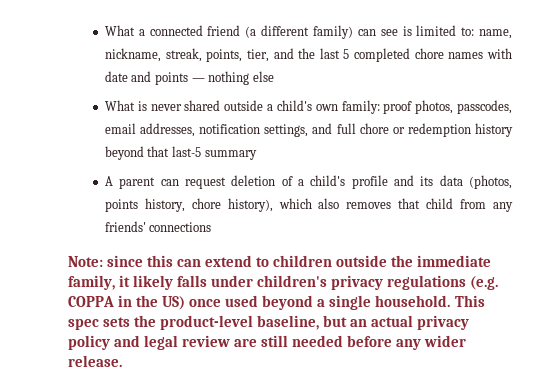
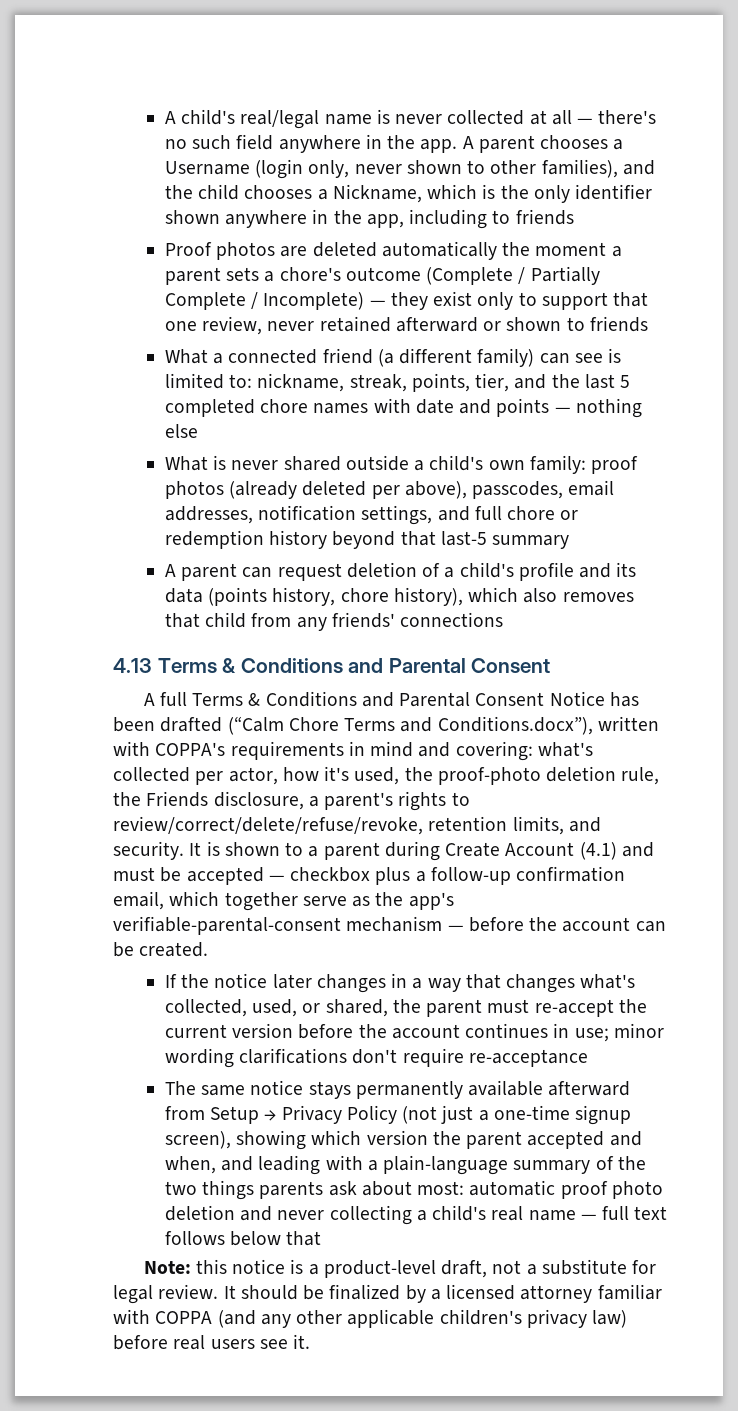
+ A child's real/legal name is never collected at all — there's no such field anywhere in the app. A parent chooses a Username (login only, never shown to other families), and the child chooses a Nickname, which is the only identifier shown anywhere in the app, including to friends
+ Proof photos are deleted automatically the moment a parent sets a chore's outcome (Complete / Partially Complete / Incomplete) — they exist only to support that one review, never retained afterward or shown to friends
- What a connected friend (a different family) can see is limited to: name, nickname, streak, points, tier, and the last 5 completed chore names with date and points — nothing else
+ What a connected friend (a different family) can see is limited to: nickname, streak, points, tier, and the last 5 completed chore names with date and points — nothing else
- What is never shared outside a child's own family: proof photos, passcodes, email addresses, notification settings, and full chore or redemption history beyond that last-5 summary
+ What is never shared outside a child's own family: proof photos (already deleted per above), passcodes, email addresses, notification settings, and full chore or redemption history beyond that last-5 summary
- A parent can request deletion of a child's profile and its data (photos, points history, chore history), which also removes that child from any friends' connections
+ A parent can request deletion of a child's profile and its data (points history, chore history), which also removes that child from any friends' connections
- Note: since this can extend to children outside the immediate family, it likely falls under children's privacy regulations (e.g. COPPA in the US) once used beyond a single household. This spec sets the product-level baseline, but an actual privacy policy and legal review are still needed before any wider release.
+ 4.13 Terms & Conditions and Parental Consent
+ A full Terms & Conditions and Parental Consent Notice has been drafted (“Calm Chore Terms and Conditions.docx”), written with COPPA's requirements in mind and covering: what's collected per actor, how it's used, the proof-photo deletion rule, the Friends disclosure, a parent's rights to review/correct/delete/refuse/revoke, retention limits, and security. It is shown to a parent during Create Account (4.1) and must be accepted — checkbox plus a follow-up confirmation email, which together serve as the app's verifiable-parental-consent mechanism — before the account can be created.
+ If the notice later changes in a way that changes what's collected, used, or shared, the parent must re-accept the current version before the account continues in use; minor wording clarifications don't require re-acceptance
+ The same notice stays permanently available afterward from Setup → Privacy Policy (not just a one-time signup screen), showing which version the parent accepted and when, and leading with a plain-language summary of the two things parents ask about most: automatic proof photo deletion and never collecting a child's real name — full text follows below that
+ Note: this notice is a product-level draft, not a substitute for legal review. It should be finalized by a licensed attorney familiar with COPPA (and any other applicable children's privacy law) before real users see it.

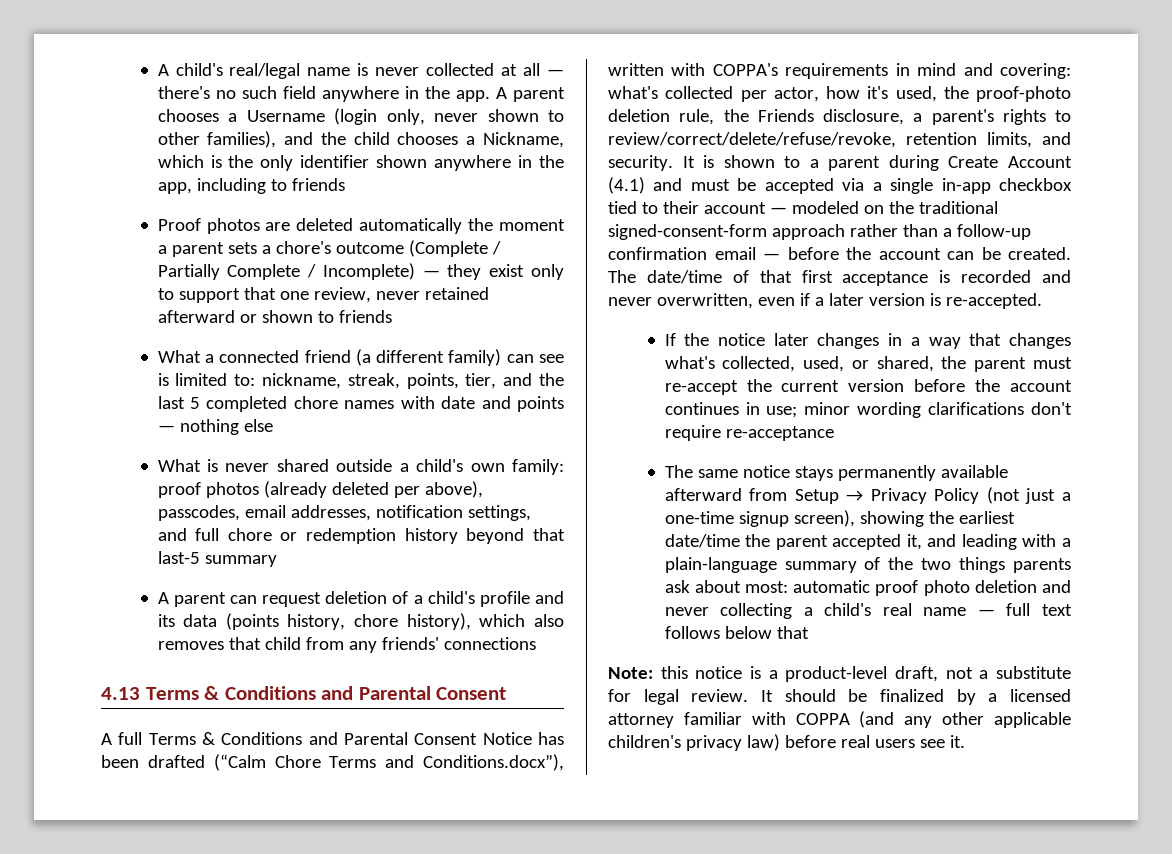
- It is shown to a parent during Create Account (4.1) and must be accepted — checkbox plus a follow-up confirmation email, which together serve as the app's verifiable-parental-consent mechanism — before the account can be created.
+ It is shown to a parent during Create Account (4.1) and must be accepted via a single in-app checkbox tied to their account — modeled on the traditional signed-consent-form approach rather than a follow-up confirmation email — before the account can be created. The date/time of that first acceptance is recorded and never overwritten, even if a later version is re-accepted.
- The same notice stays permanently available afterward from Setup → Privacy Policy (not just a one-time signup screen), showing which version the parent accepted and when, and leading with a plain-language summary of the two things parents ask about most: automatic proof photo deletion and never collecting a child's real name — full text follows below that
+ The same notice stays permanently available afterward from Setup → Privacy Policy (not just a one-time signup screen), showing the earliest date/time the parent accepted it, and leading with a plain-language summary of the two things parents ask about most: automatic proof photo deletion and never collecting a child's real name — full text follows below that

